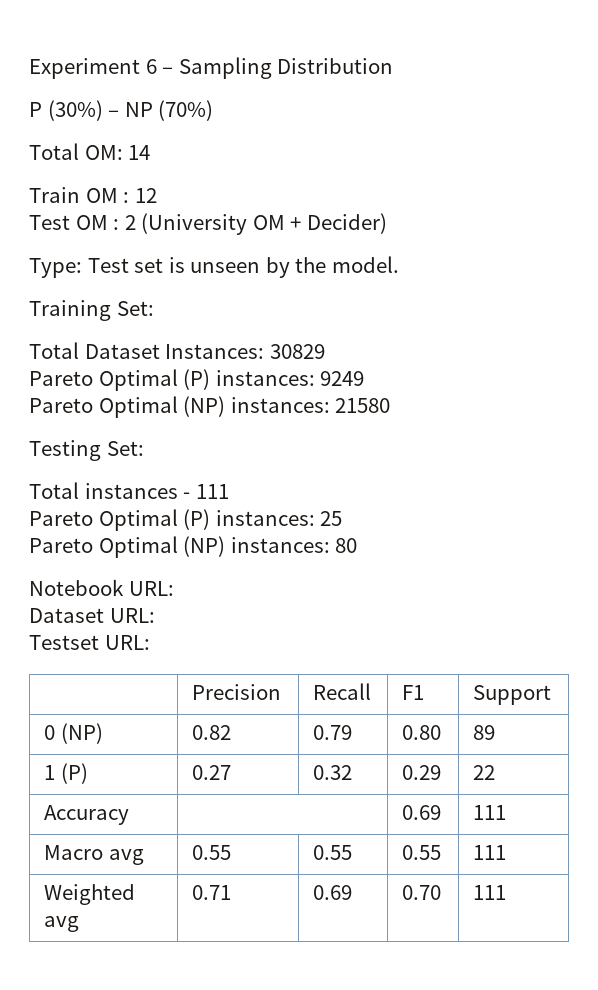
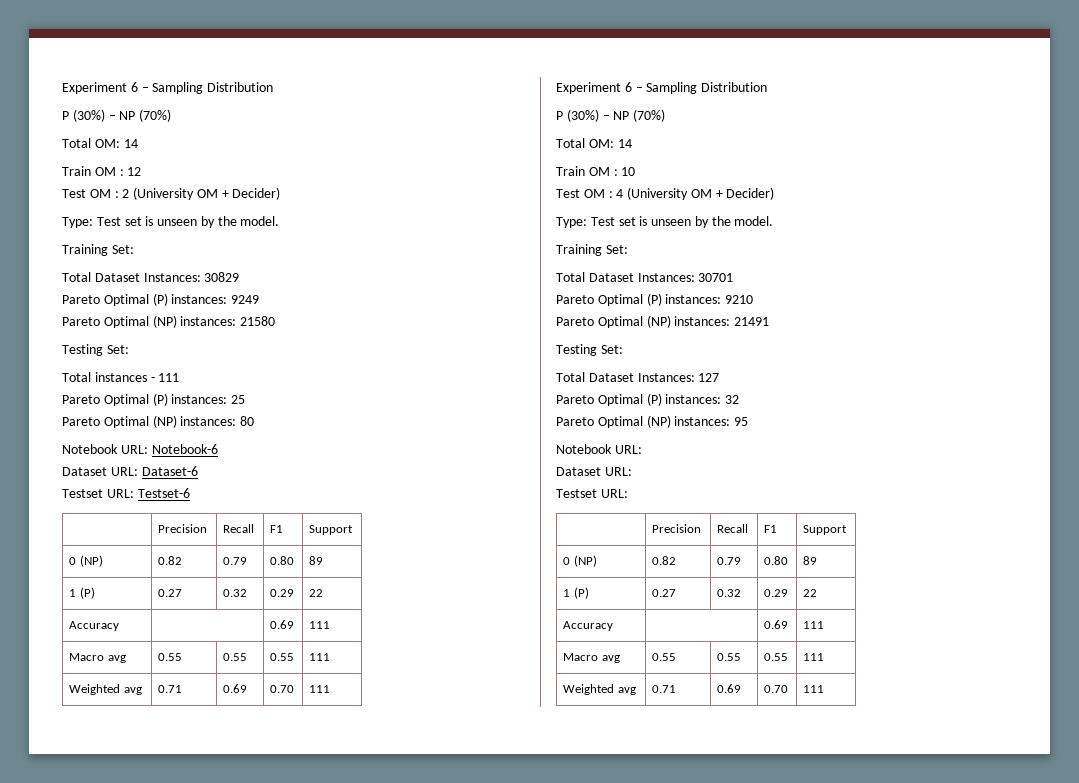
+ Notebook URL: Notebook-6
+ Dataset URL: Dataset-6
+ Testset URL: Testset-6
+ | Precision | Recall | F1 | Support
+ 0 (NP) | 0.82 | 0.79 | 0.80 | 89
+ 1 (P) | 0.27 | 0.32 | 0.29 | 22
+ Accuracy | | 0.69 | 111
+ Macro avg | 0.55 | 0.55 | 0.55 | 111
+ Weighted avg | 0.71 | 0.69 | 0.70 | 111
+ Experiment 6 – Sampling Distribution
+ P (30%) – NP (70%)
+ Total OM: 14
+ Train OM : 10
+ Test OM : 4 (University OM + Decider)
+ Type: Test set is unseen by the model.
+ Training Set:
+ Total Dataset Instances: 30701
+ Pareto Optimal (P) instances: 9210
+ Pareto Optimal (NP) instances: 21491
+ Testing Set:
+ Total Dataset Instances: 127
+ Pareto Optimal (P) instances: 32
+ Pareto Optimal (NP) instances: 95

